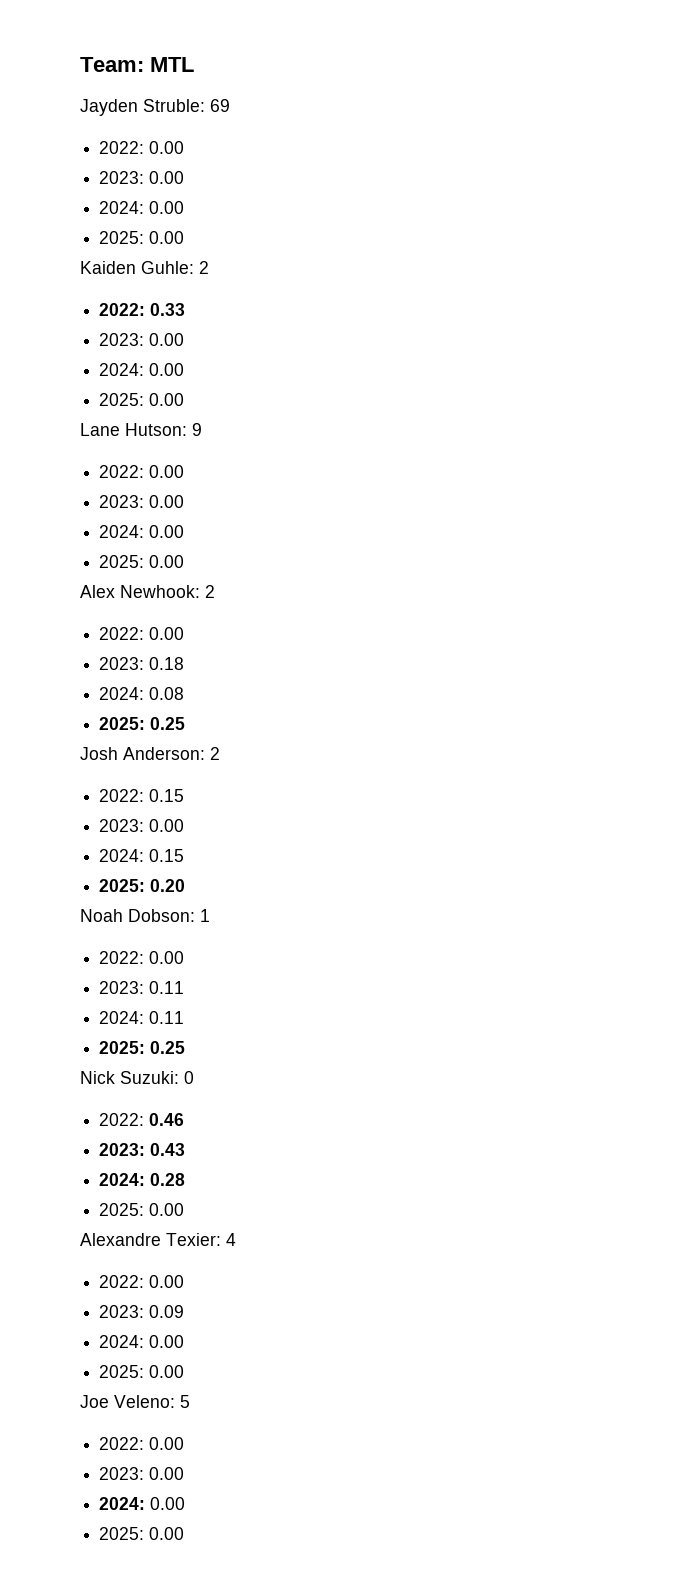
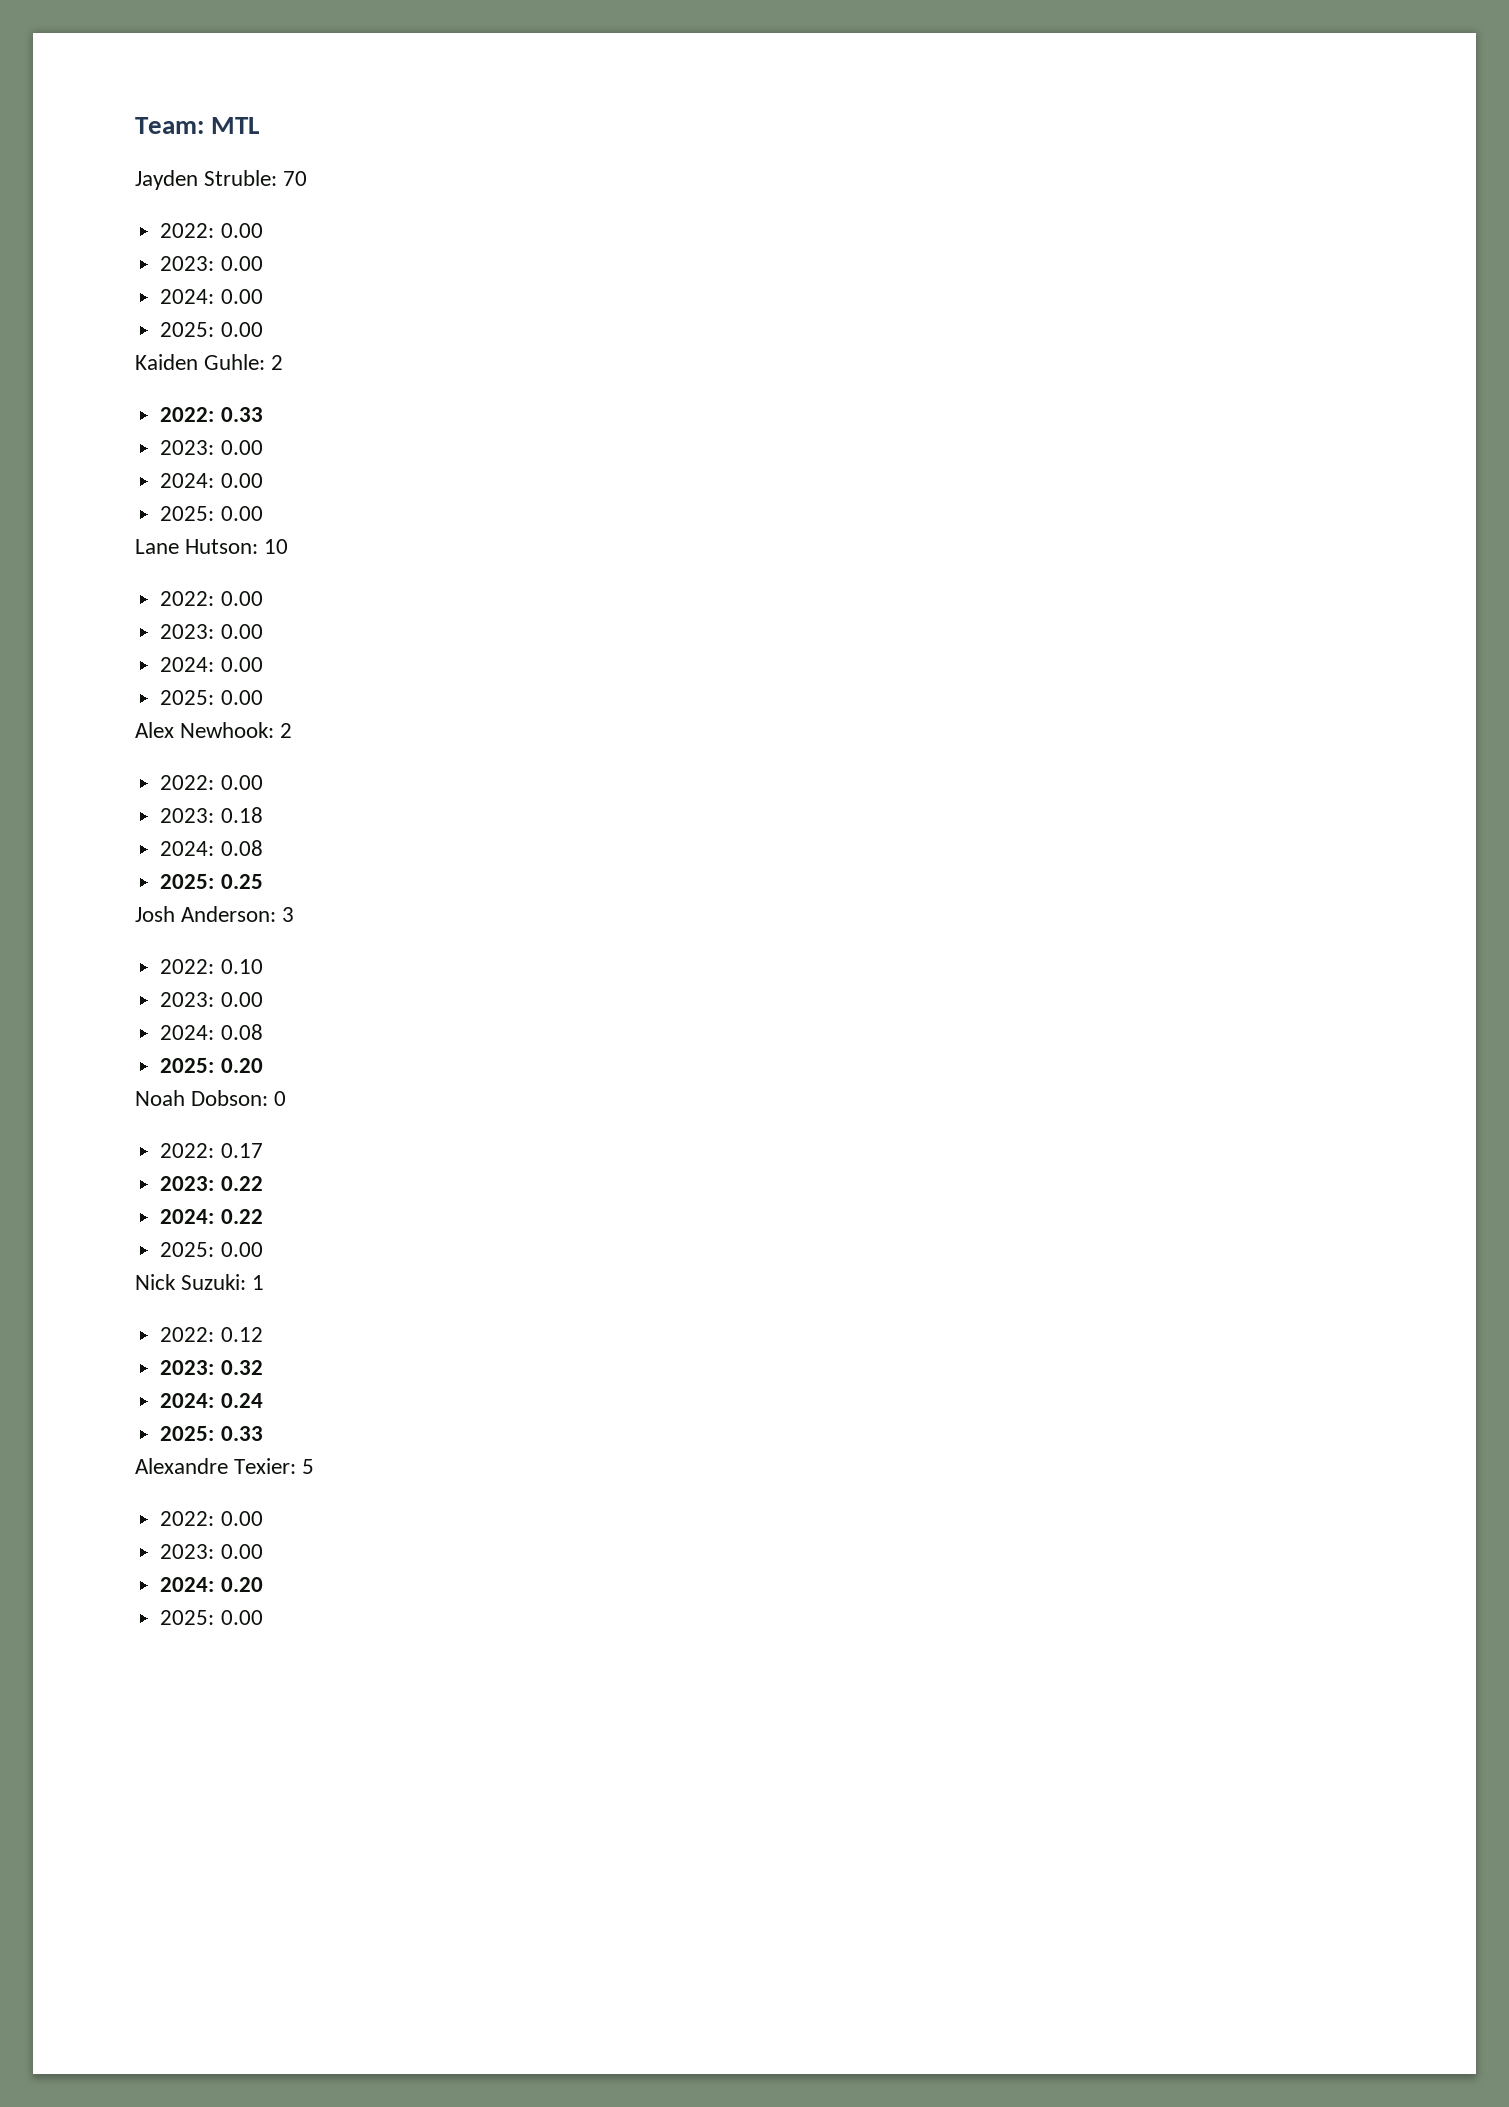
- Jayden Struble: 69
+ Jayden Struble: 70
- Lane Hutson: 9
+ Lane Hutson: 10
- Josh Anderson: 2
- 2022: 0.15
+ Josh Anderson: 3
+ 2022: 0.10
  2023: 0.00
- 2024: 0.15
+ 2024: 0.08
- Noah Dobson: 1
- 2022: 0.00
- 2023: 0.11
- 2024: 0.11
- 2025: 0.25
- Nick Suzuki: 0
+ Noah Dobson: 0
- 2022: 0.46
- 2023: 0.43
- 2024: 0.28
+ 2022: 0.17
+ 2023: 0.22
+ 2024: 0.22
  2025: 0.00
- Alexandre Texier: 4
- 2022: 0.00
- 2023: 0.09
- 2024: 0.00
- 2025: 0.00
- Joe Veleno: 5
+ Nick Suzuki: 1
+ 2022: 0.12
+ 2023: 0.32
+ 2024: 0.24
+ 2025: 0.33
+ Alexandre Texier: 5
  2022: 0.00
  2023: 0.00
- 2024: 0.00
+ 2024: 0.20

